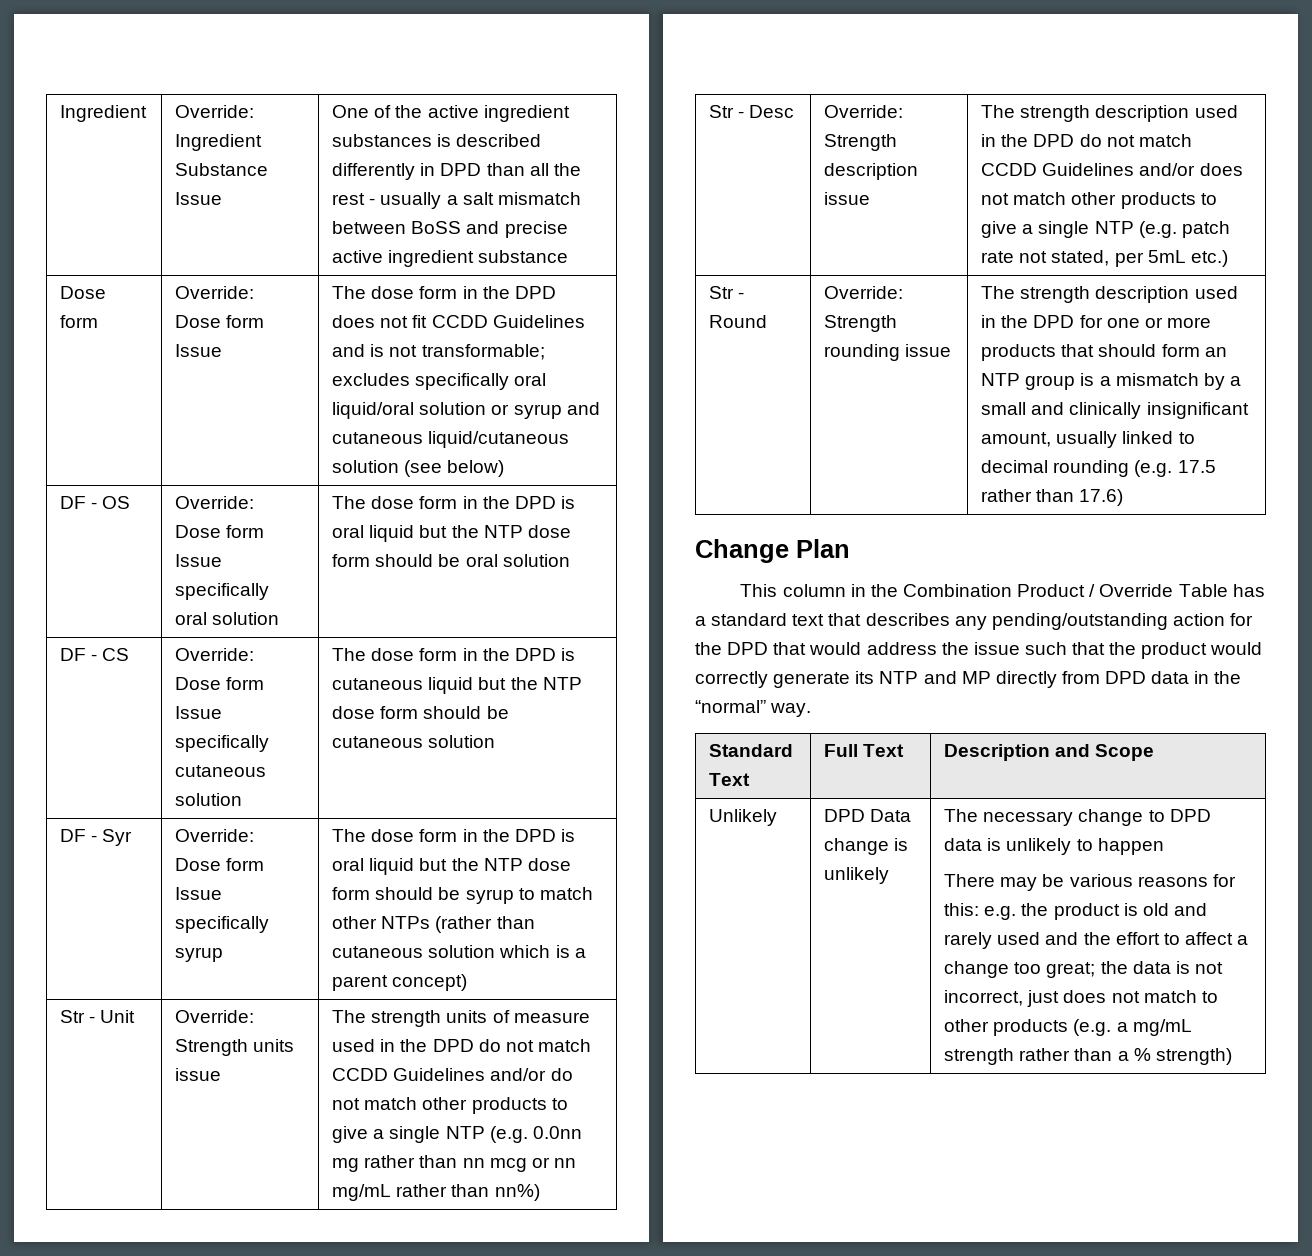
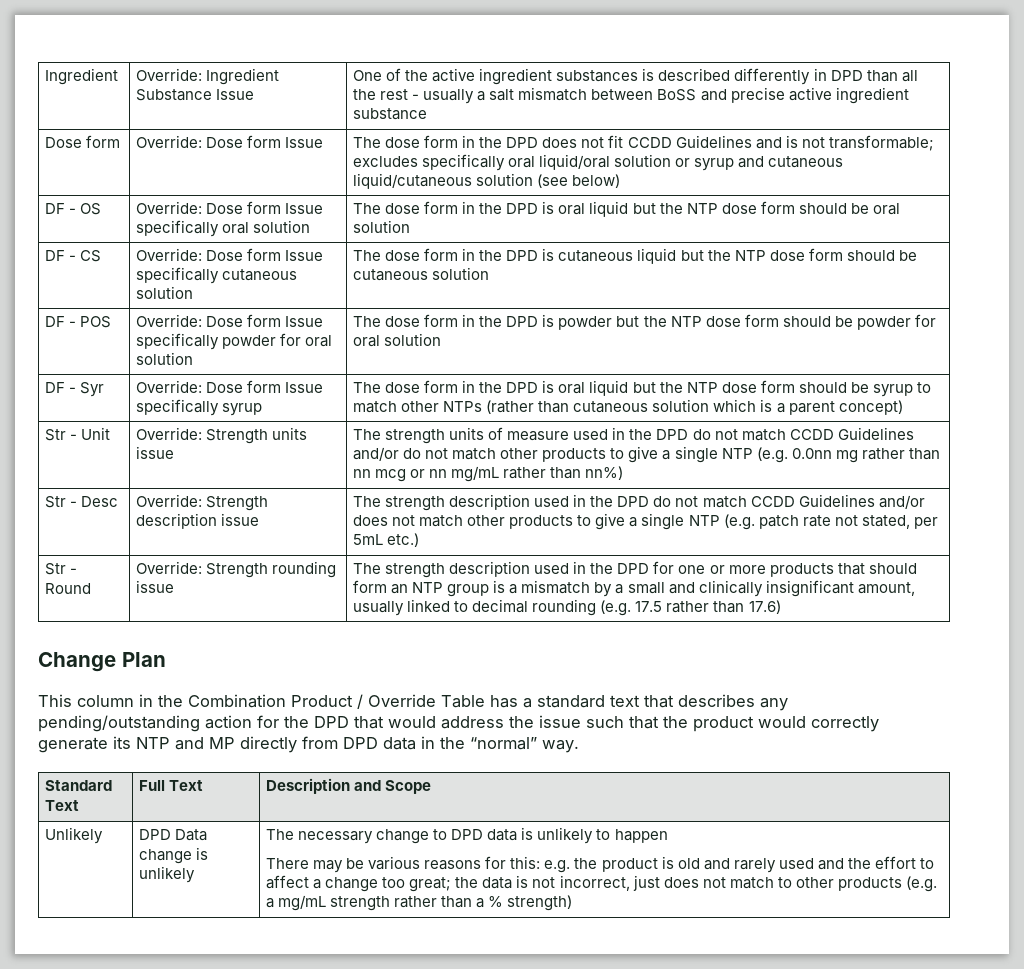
+ DF - POS | Override: Dose form Issue specifically powder for oral solution | The dose form in the DPD is powder but the NTP dose form should be powder for oral solution

